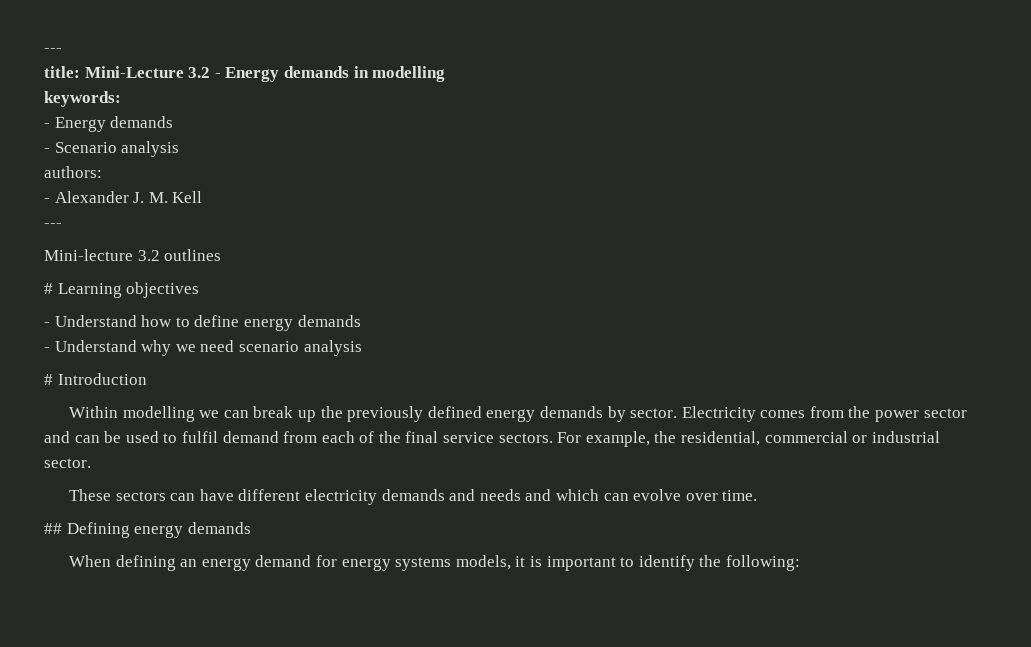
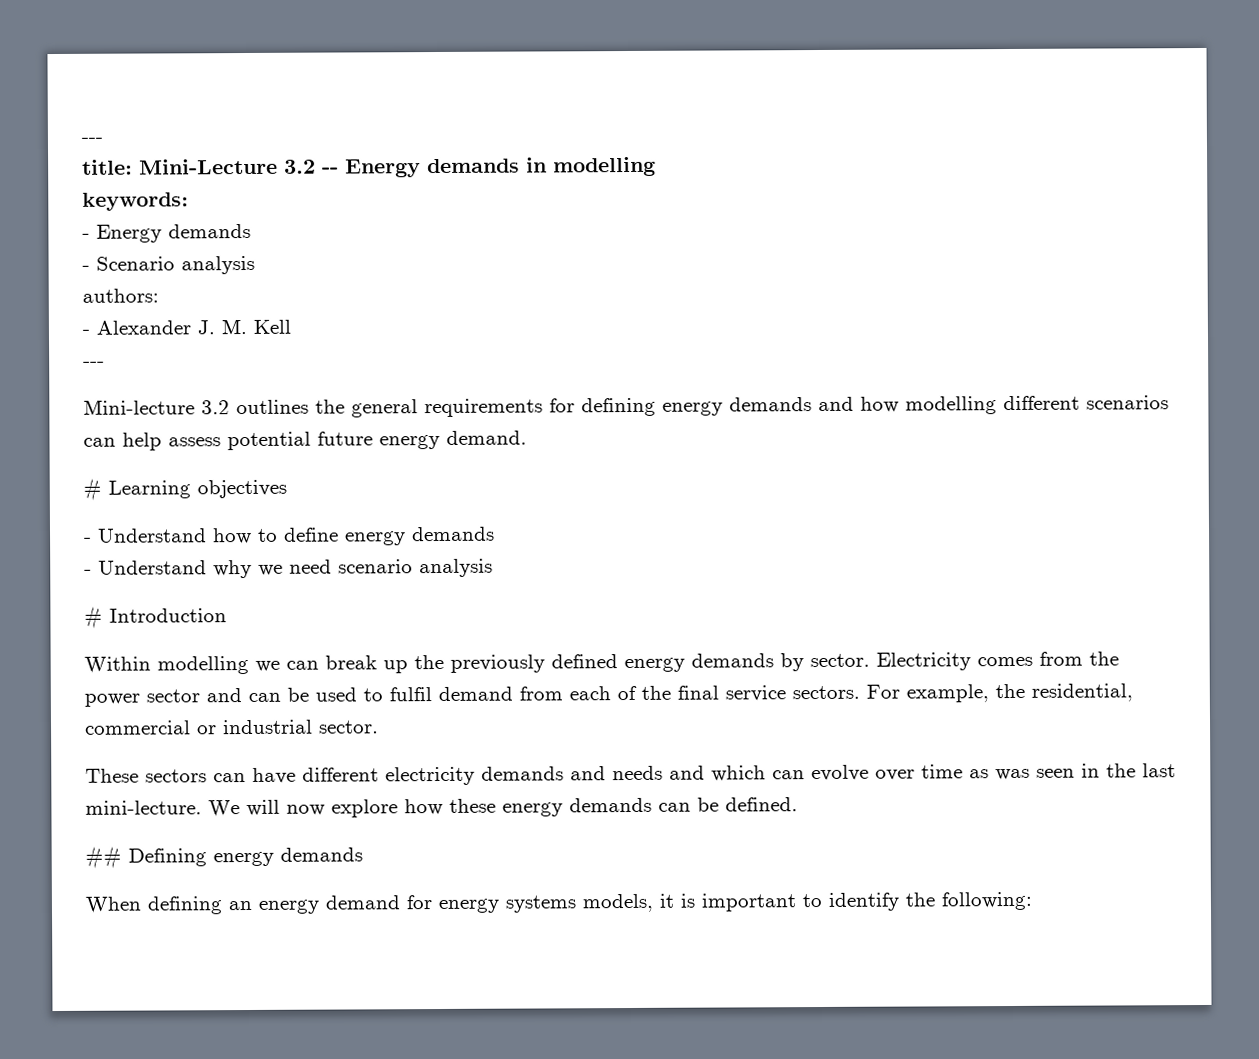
- title: Mini-Lecture 3.2 - Energy demands in modelling
+ title: Mini-Lecture 3.2 -- Energy demands in modelling
- Mini-lecture 3.2 outlines
+ Mini-lecture 3.2 outlines the general requirements for defining energy demands and how modelling different scenarios can help assess potential future energy demand.
- These sectors can have different electricity demands and needs and which can evolve over time.
+ These sectors can have different electricity demands and needs and which can evolve over time as was seen in the last mini-lecture. We will now explore how these energy demands can be defined.

